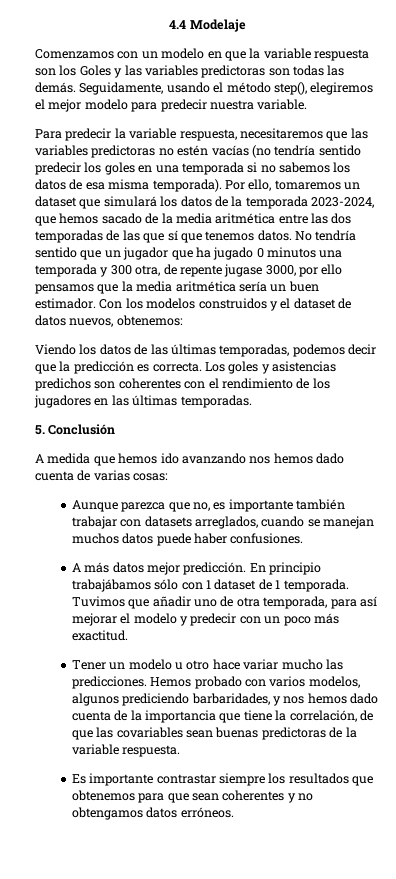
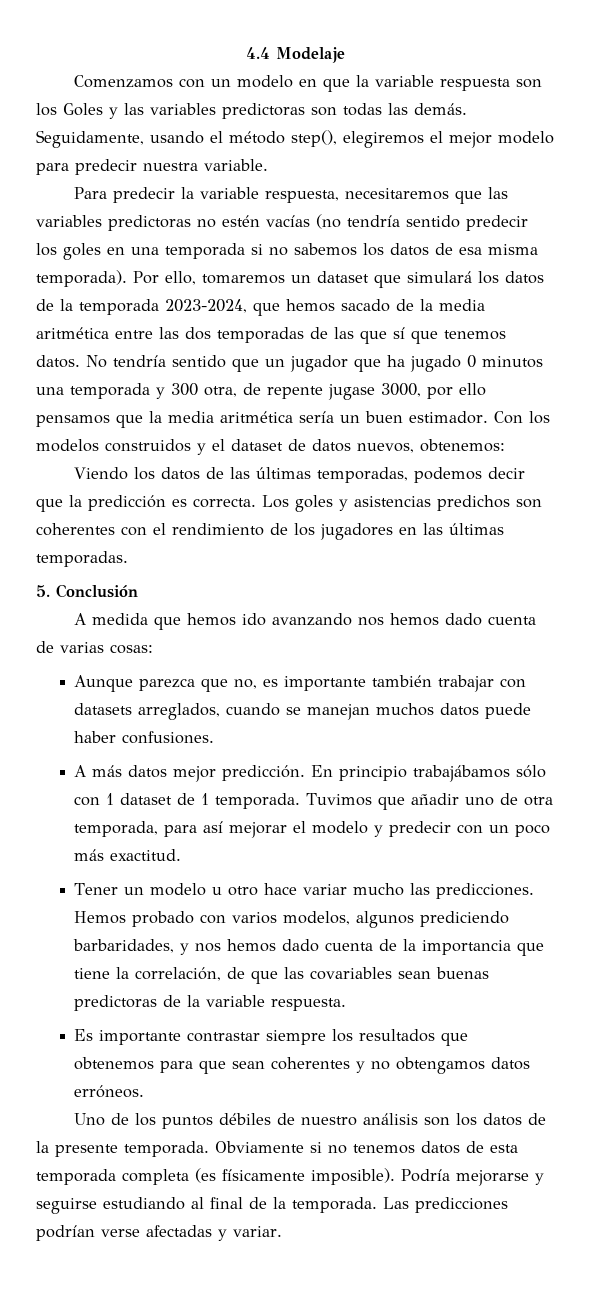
+ Uno de los puntos débiles de nuestro análisis son los datos de la presente temporada. Obviamente si no tenemos datos de esta temporada completa (es físicamente imposible). Podría mejorarse y seguirse estudiando al final de la temporada. Las predicciones podrían verse afectadas y variar.

